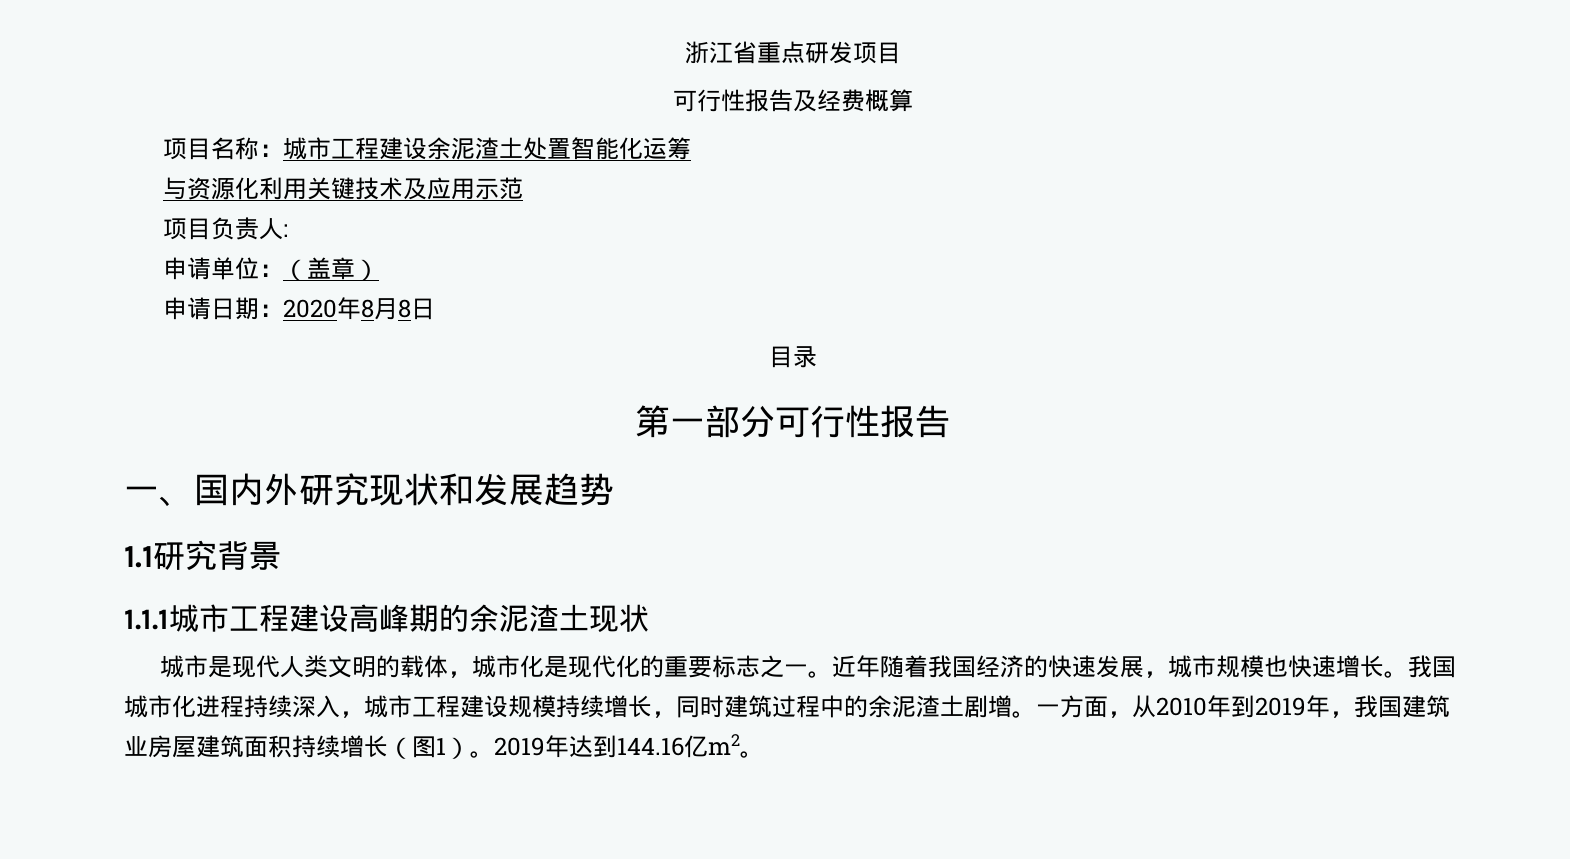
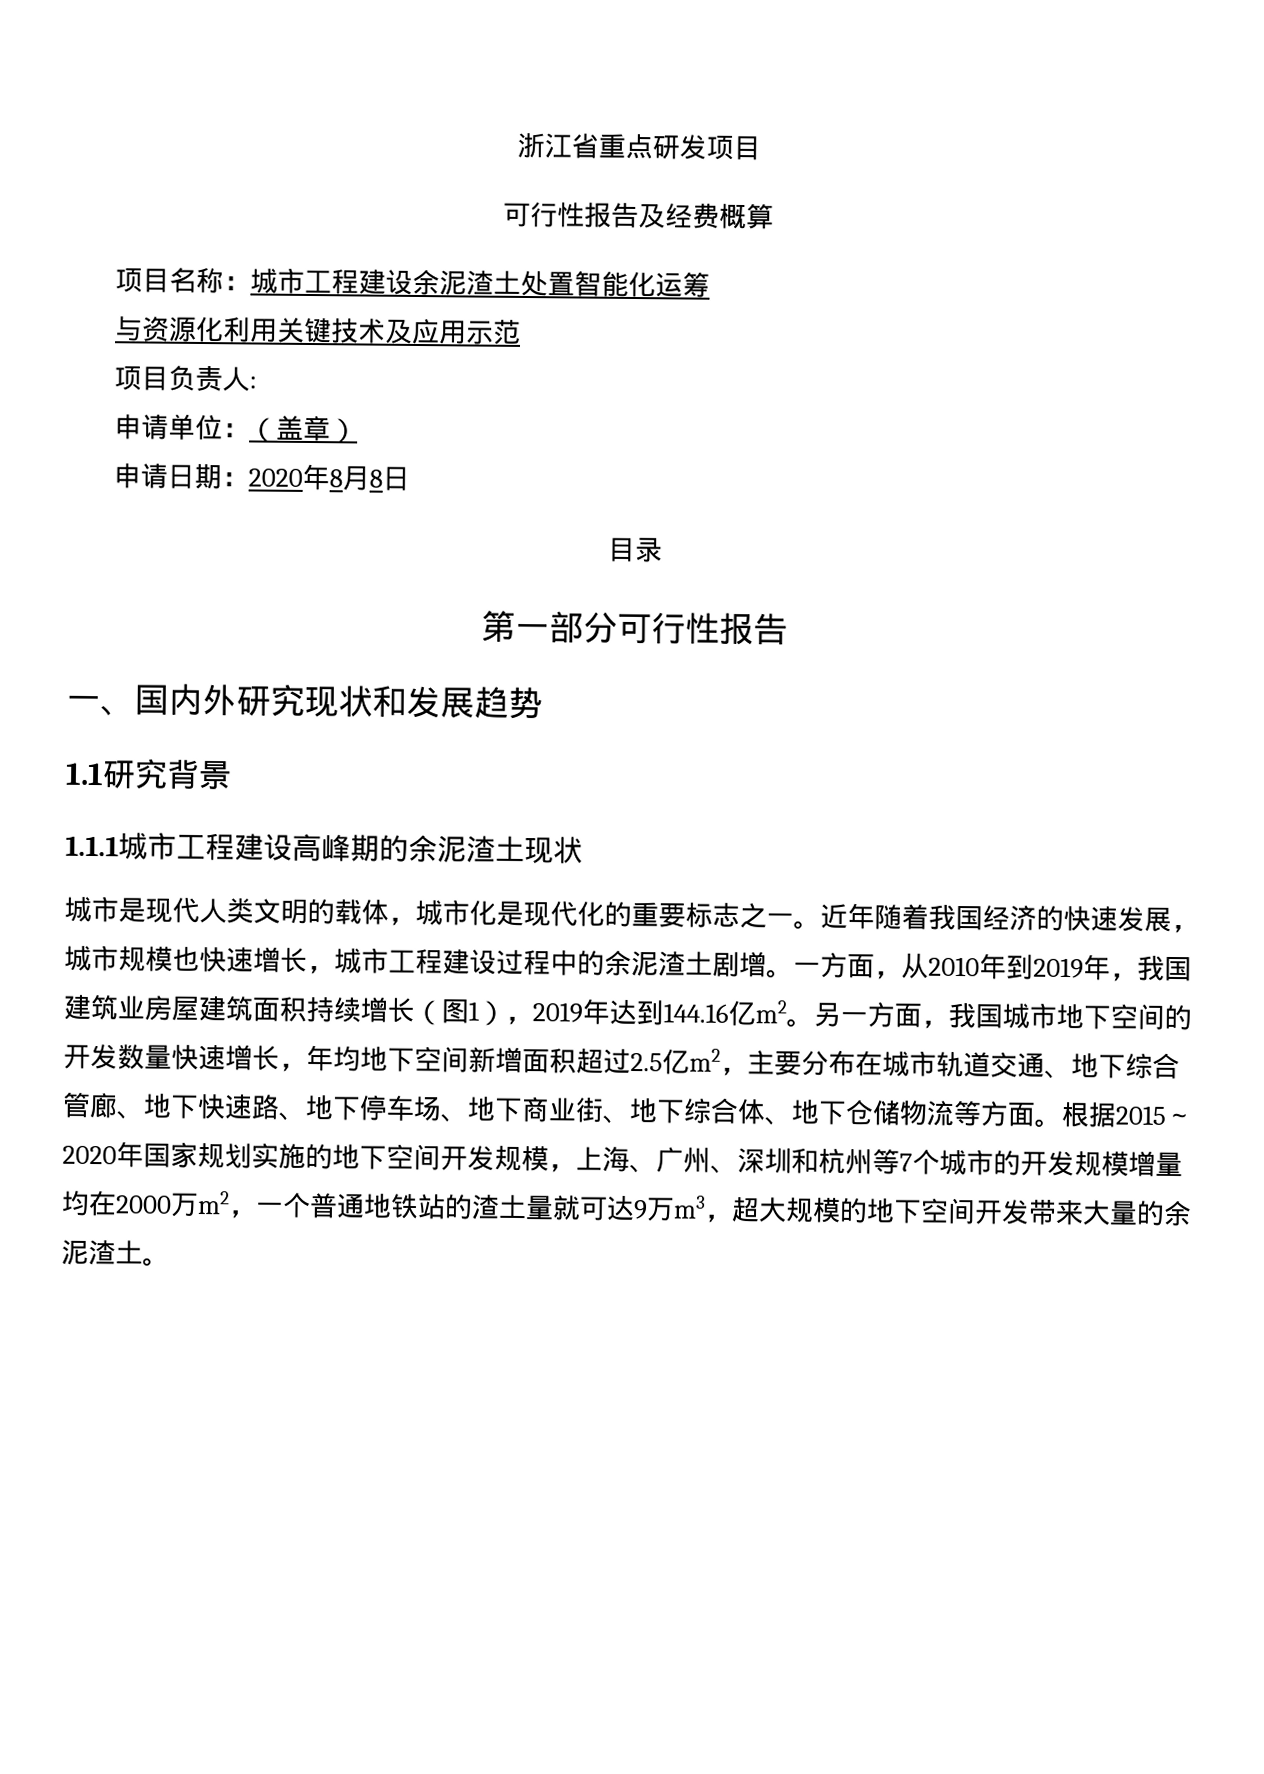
- 近年随着我国经济的快速发展，城市规模也快速增长。我国城市化进程持续深入，城市工程建设规模持续增长，同时建筑过程中的余泥渣土剧增。
+ 近年随着我国经济的快速发展，城市规模也快速增长，城市工程建设过程中的余泥渣土剧增。
- 一方面，从2010年到2019年，我国建筑业房屋建筑面积持续增长（图1）。2019年达到144.16亿m2。
+ 一方面，从2010年到2019年，我国建筑业房屋建筑面积持续增长（图1），2019年达到144.16亿m2。
+ 另一方面，我国城市地下空间的开发数量快速增长，年均地下空间新增面积超过2.5亿m2，主要分布在城市轨道交通、地下综合管廊、地下快速路、地下停车场、地下商业街、地下综合体、地下仓储物流等方面。根据2015～2020年国家规划实施的地下空间开发规模，上海、广州、深圳和杭州等7个城市的开发规模增量均在2000万m2，一个普通地铁站的渣土量就可达9万m3，超大规模的地下空间开发带来大量的余泥渣土。

